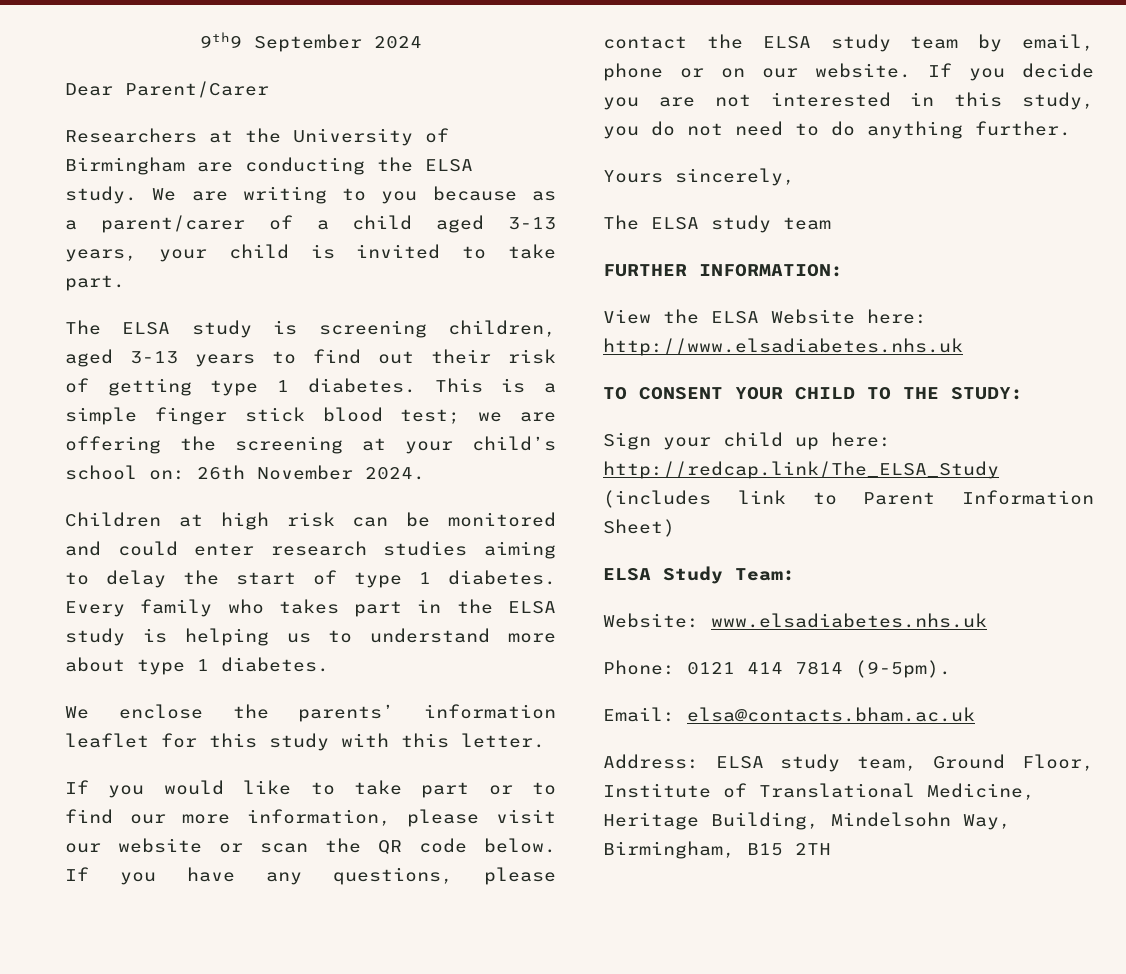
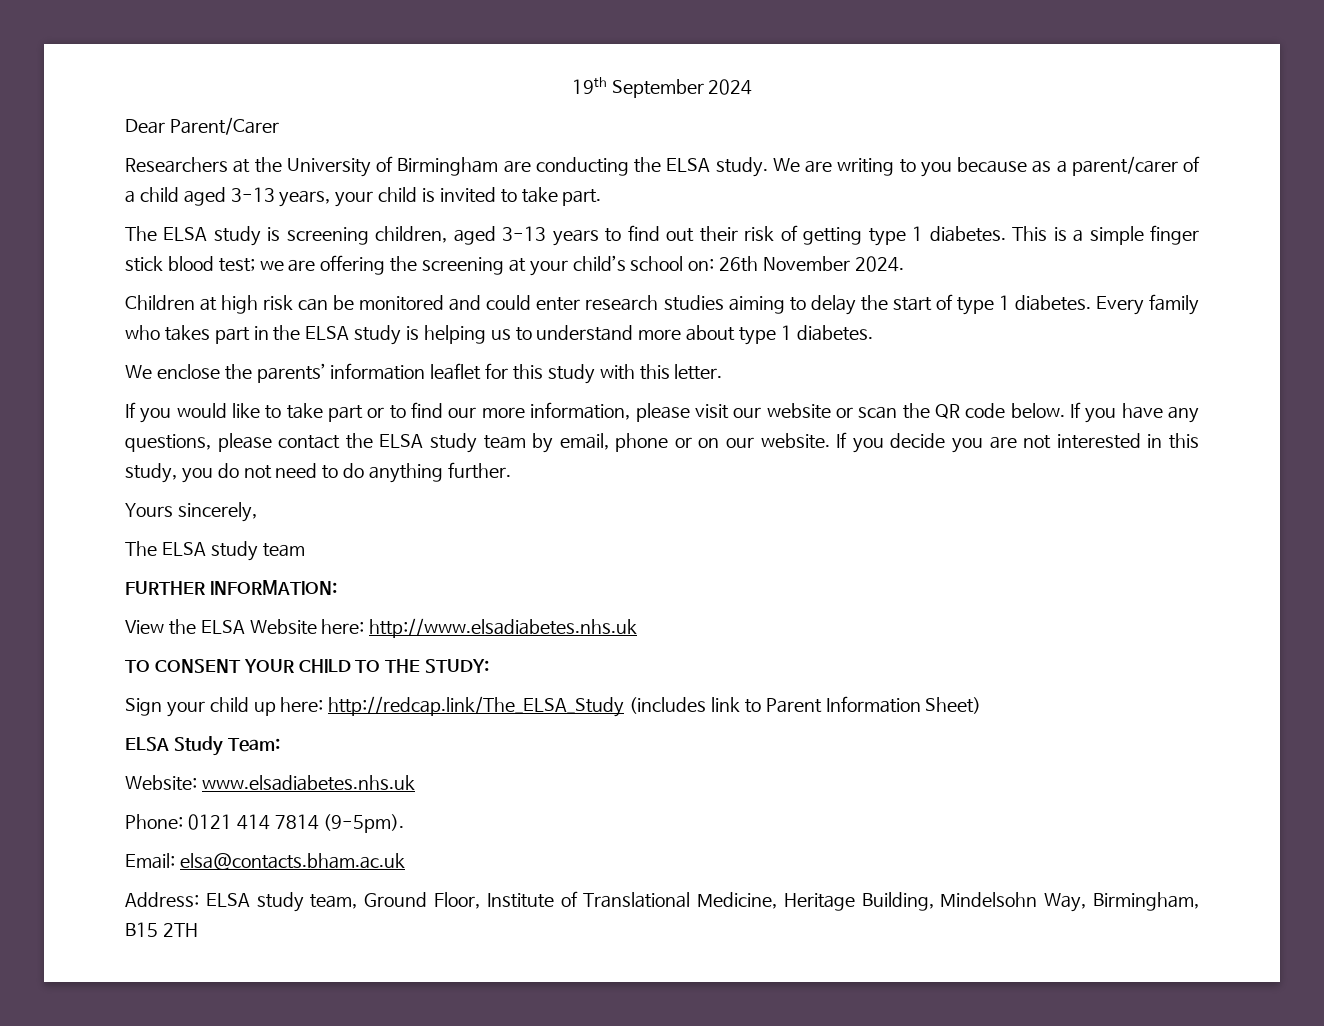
- 9th9 September 2024
+ 19th September 2024

